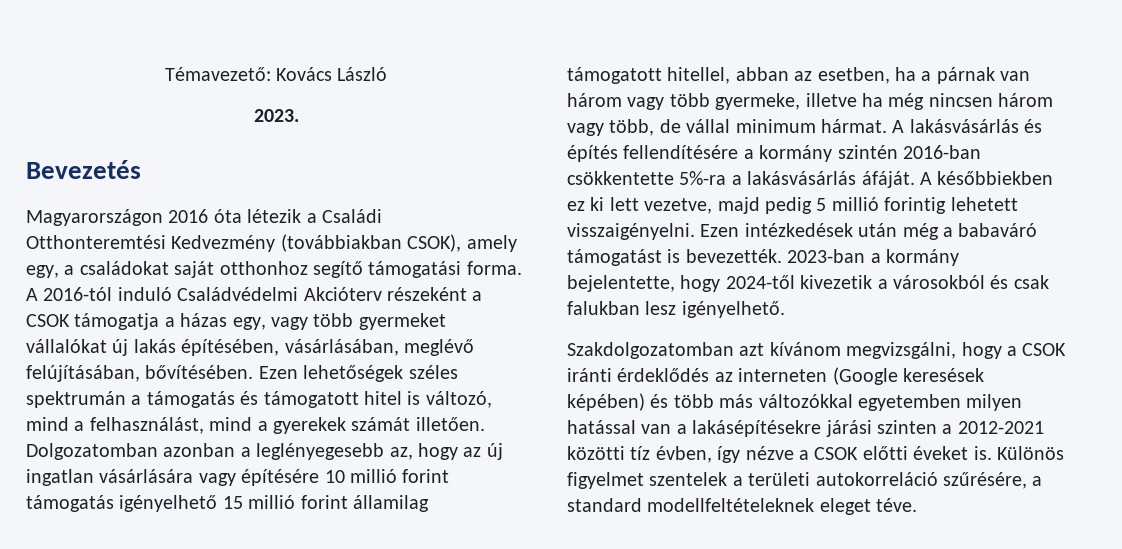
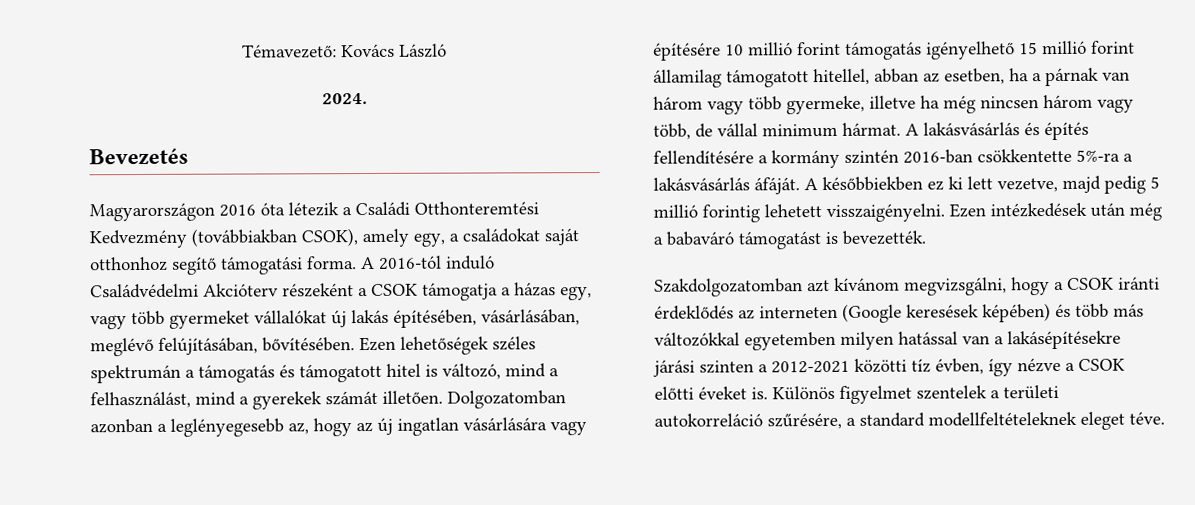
- 2023.
+ 2024.
- 2023-ban a kormány bejelentette, hogy 2024-től kivezetik a városokból és csak falukban lesz igényelhető.

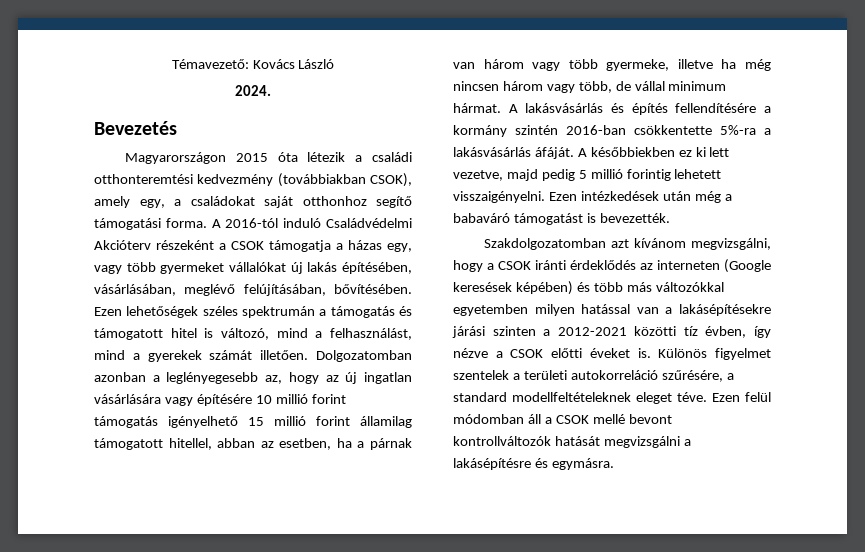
- Magyarországon 2016 óta létezik a Családi Otthonteremtési Kedvezmény (továbbiakban CSOK), amely egy, a családokat saját otthonhoz segítő támogatási forma.
+ Magyarországon 2015 óta létezik a családi otthonteremtési kedvezmény (továbbiakban CSOK), amely egy, a családokat saját otthonhoz segítő támogatási forma.
+ Ezen felül módomban áll a CSOK mellé bevont kontrollváltozók hatását megvizsgálni a lakásépítésre és egymásra.

